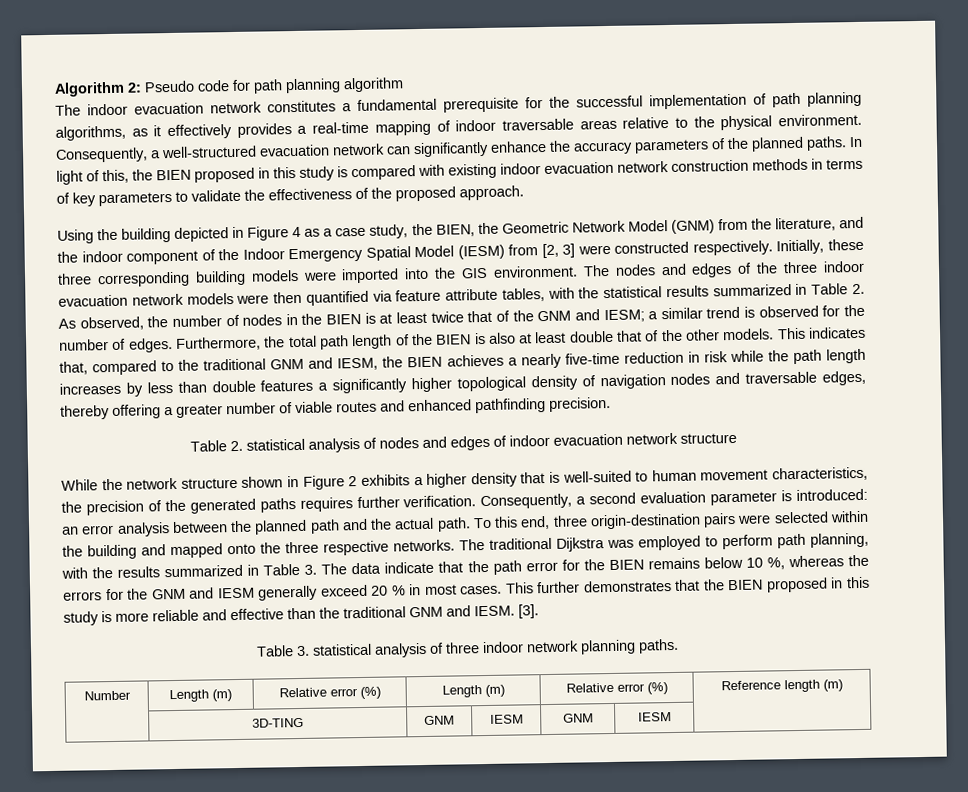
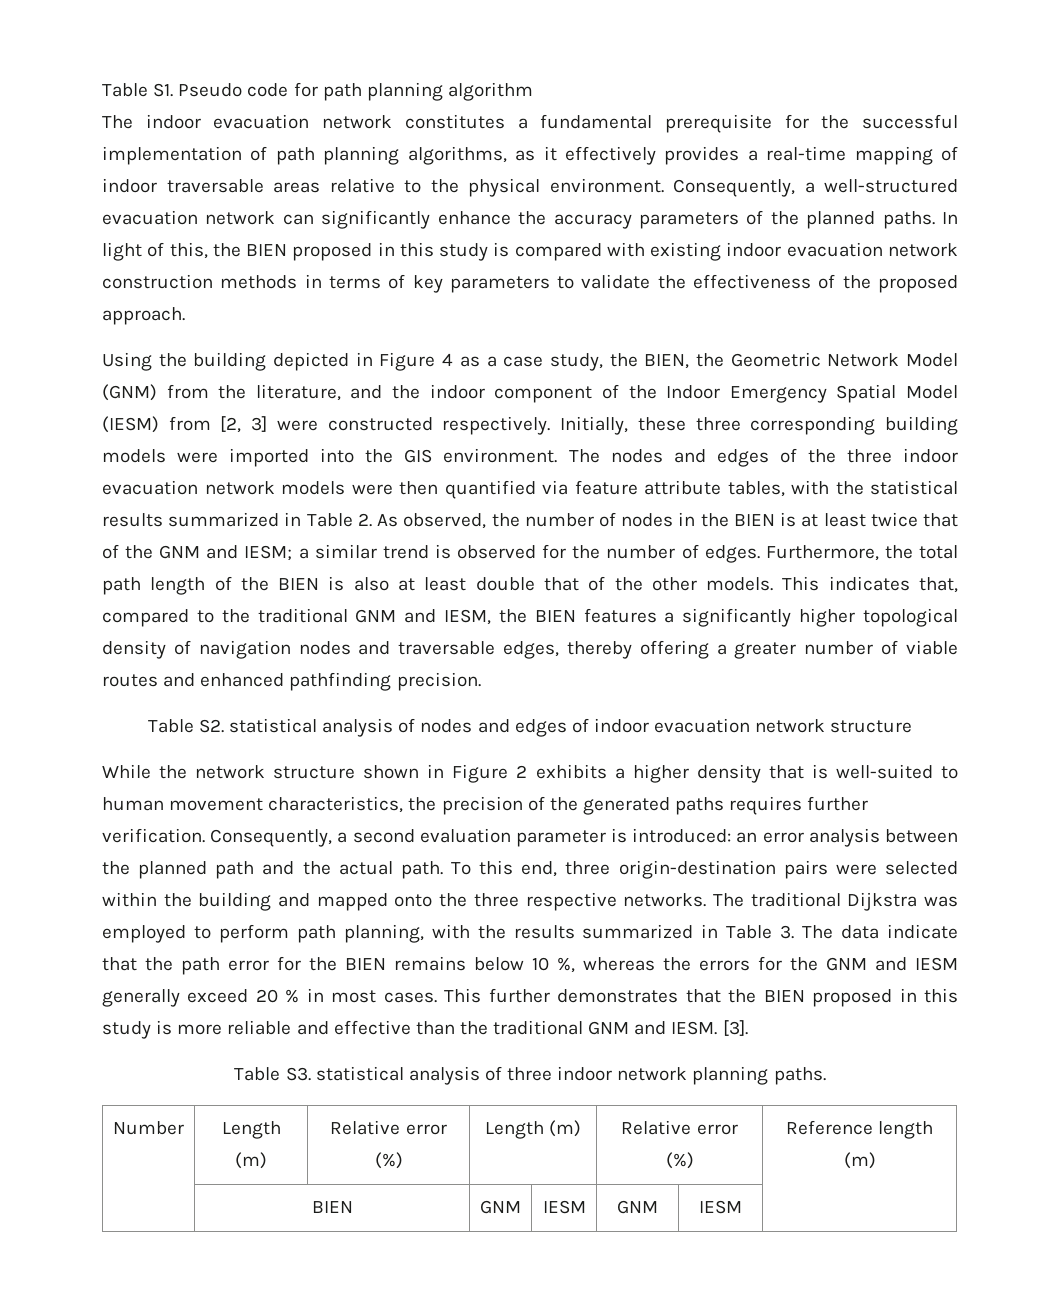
- Algorithm 2: Pseudo code for path planning algorithm
+ Table S1. Pseudo code for path planning algorithm
- This indicates that, compared to the traditional GNM and IESM, the BIEN achieves a nearly five-time reduction in risk while the path length increases by less than double features a significantly higher topological density of navigation nodes and traversable edges, thereby offering a greater number of viable routes and enhanced pathfinding precision.
+ This indicates that, compared to the traditional GNM and IESM, the BIEN features a significantly higher topological density of navigation nodes and traversable edges, thereby offering a greater number of viable routes and enhanced pathfinding precision.
- Table 2. statistical analysis of nodes and edges of indoor evacuation network structure
+ Table S2. statistical analysis of nodes and edges of indoor evacuation network structure
- Table 3. statistical analysis of three indoor network planning paths.
+ Table S3. statistical analysis of three indoor network planning paths.
- | 3D-TING | GNM | IESM | GNM | IESM |
+ | BIEN | GNM | IESM | GNM | IESM |

